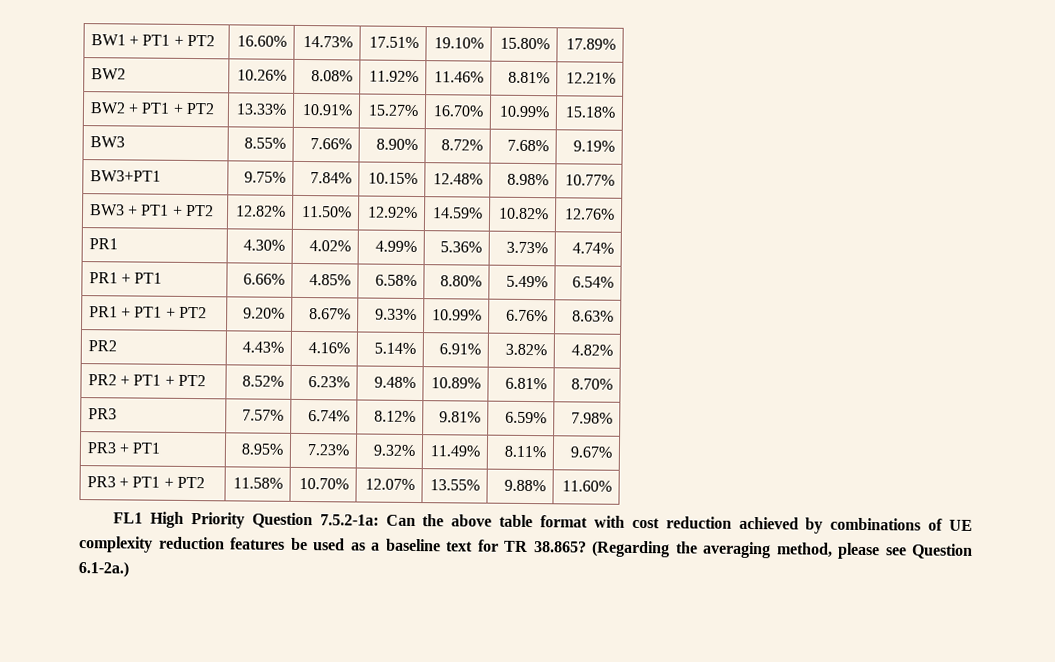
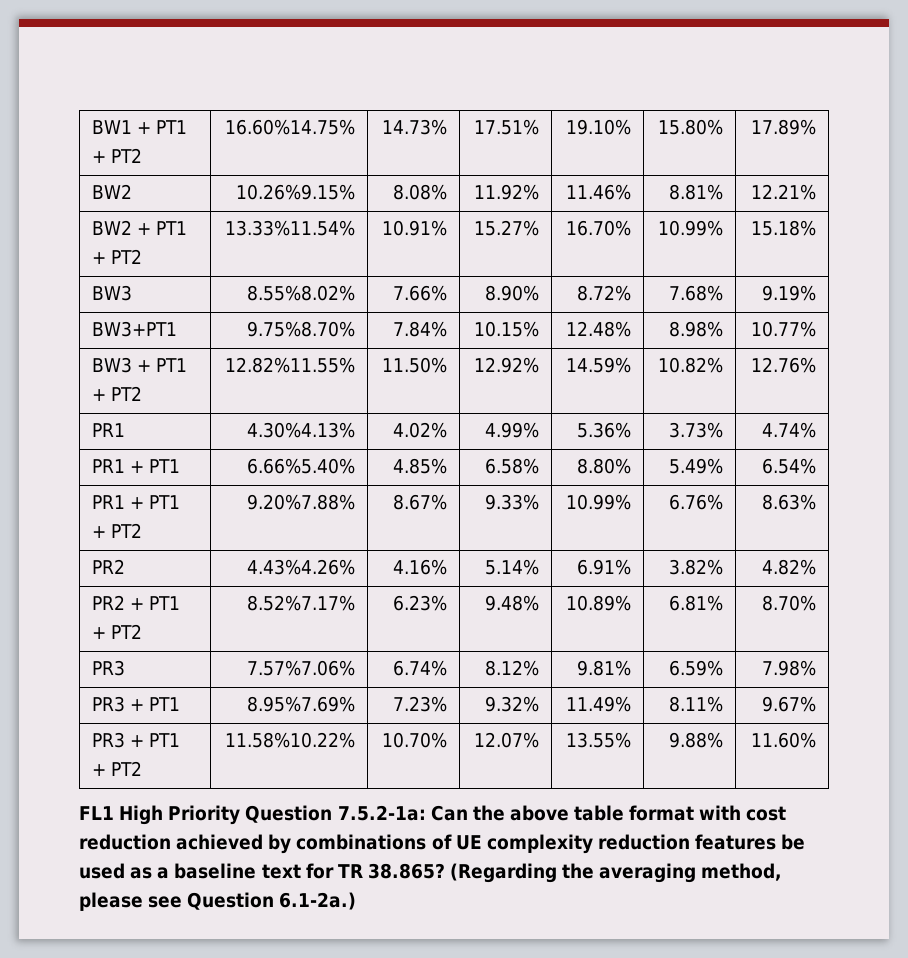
- BW1 + PT1 + PT2 | 16.60% | 14.73% | 17.51% | 19.10% | 15.80% | 17.89%
+ BW1 + PT1 + PT2 | 16.60%14.75% | 14.73% | 17.51% | 19.10% | 15.80% | 17.89%
- BW2 | 10.26% | 8.08% | 11.92% | 11.46% | 8.81% | 12.21%
+ BW2 | 10.26%9.15% | 8.08% | 11.92% | 11.46% | 8.81% | 12.21%
- BW2 + PT1 + PT2 | 13.33% | 10.91% | 15.27% | 16.70% | 10.99% | 15.18%
+ BW2 + PT1 + PT2 | 13.33%11.54% | 10.91% | 15.27% | 16.70% | 10.99% | 15.18%
- BW3 | 8.55% | 7.66% | 8.90% | 8.72% | 7.68% | 9.19%
+ BW3 | 8.55%8.02% | 7.66% | 8.90% | 8.72% | 7.68% | 9.19%
- BW3+PT1 | 9.75% | 7.84% | 10.15% | 12.48% | 8.98% | 10.77%
+ BW3+PT1 | 9.75%8.70% | 7.84% | 10.15% | 12.48% | 8.98% | 10.77%
- BW3 + PT1 + PT2 | 12.82% | 11.50% | 12.92% | 14.59% | 10.82% | 12.76%
+ BW3 + PT1 + PT2 | 12.82%11.55% | 11.50% | 12.92% | 14.59% | 10.82% | 12.76%
- PR1 | 4.30% | 4.02% | 4.99% | 5.36% | 3.73% | 4.74%
+ PR1 | 4.30%4.13% | 4.02% | 4.99% | 5.36% | 3.73% | 4.74%
- PR1 + PT1 | 6.66% | 4.85% | 6.58% | 8.80% | 5.49% | 6.54%
+ PR1 + PT1 | 6.66%5.40% | 4.85% | 6.58% | 8.80% | 5.49% | 6.54%
- PR1 + PT1 + PT2 | 9.20% | 8.67% | 9.33% | 10.99% | 6.76% | 8.63%
+ PR1 + PT1 + PT2 | 9.20%7.88% | 8.67% | 9.33% | 10.99% | 6.76% | 8.63%
- PR2 | 4.43% | 4.16% | 5.14% | 6.91% | 3.82% | 4.82%
+ PR2 | 4.43%4.26% | 4.16% | 5.14% | 6.91% | 3.82% | 4.82%
- PR2 + PT1 + PT2 | 8.52% | 6.23% | 9.48% | 10.89% | 6.81% | 8.70%
+ PR2 + PT1 + PT2 | 8.52%7.17% | 6.23% | 9.48% | 10.89% | 6.81% | 8.70%
- PR3 | 7.57% | 6.74% | 8.12% | 9.81% | 6.59% | 7.98%
+ PR3 | 7.57%7.06% | 6.74% | 8.12% | 9.81% | 6.59% | 7.98%
- PR3 + PT1 | 8.95% | 7.23% | 9.32% | 11.49% | 8.11% | 9.67%
+ PR3 + PT1 | 8.95%7.69% | 7.23% | 9.32% | 11.49% | 8.11% | 9.67%
- PR3 + PT1 + PT2 | 11.58% | 10.70% | 12.07% | 13.55% | 9.88% | 11.60%
+ PR3 + PT1 + PT2 | 11.58%10.22% | 10.70% | 12.07% | 13.55% | 9.88% | 11.60%

